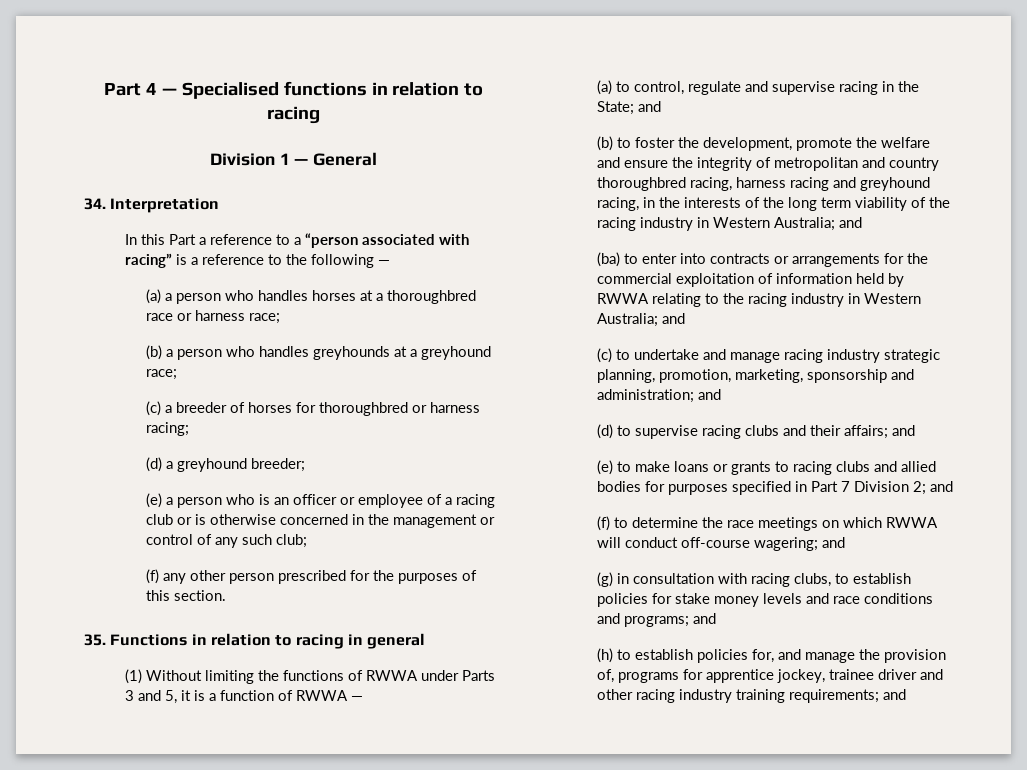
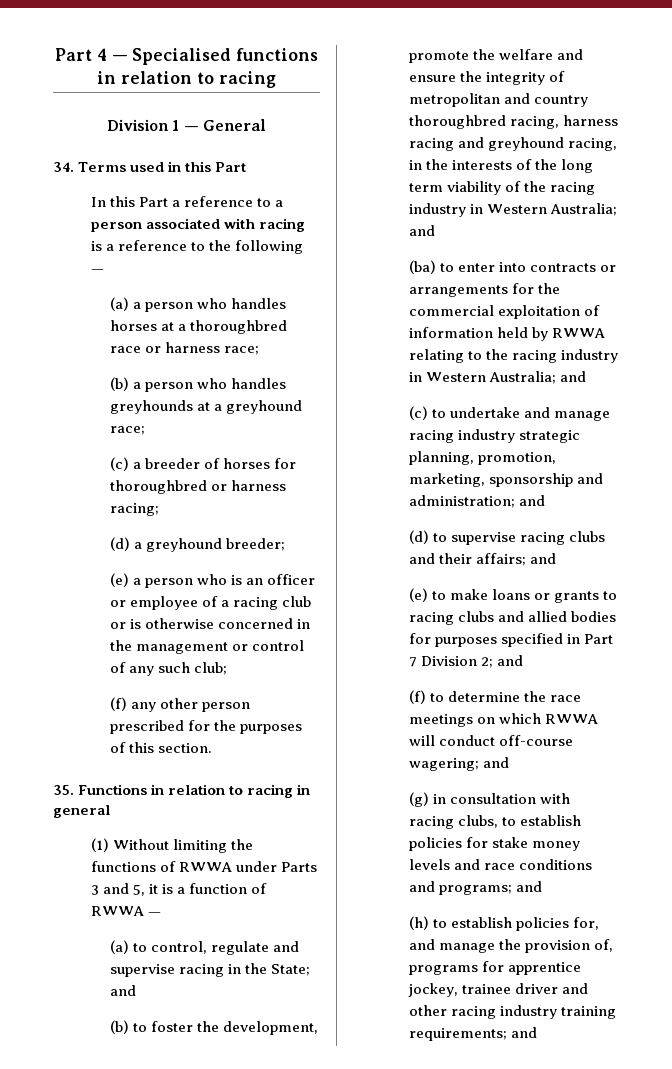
- 34. Interpretation
+ 34. Terms used in this Part
- In this Part a reference to a “person associated with racing” is a reference to the following —
+ In this Part a reference to a person associated with racing is a reference to the following —

